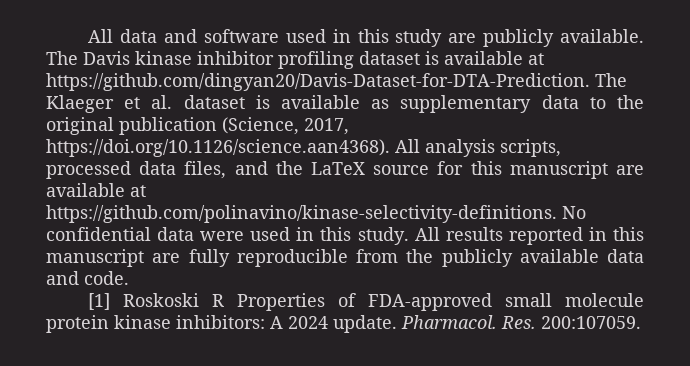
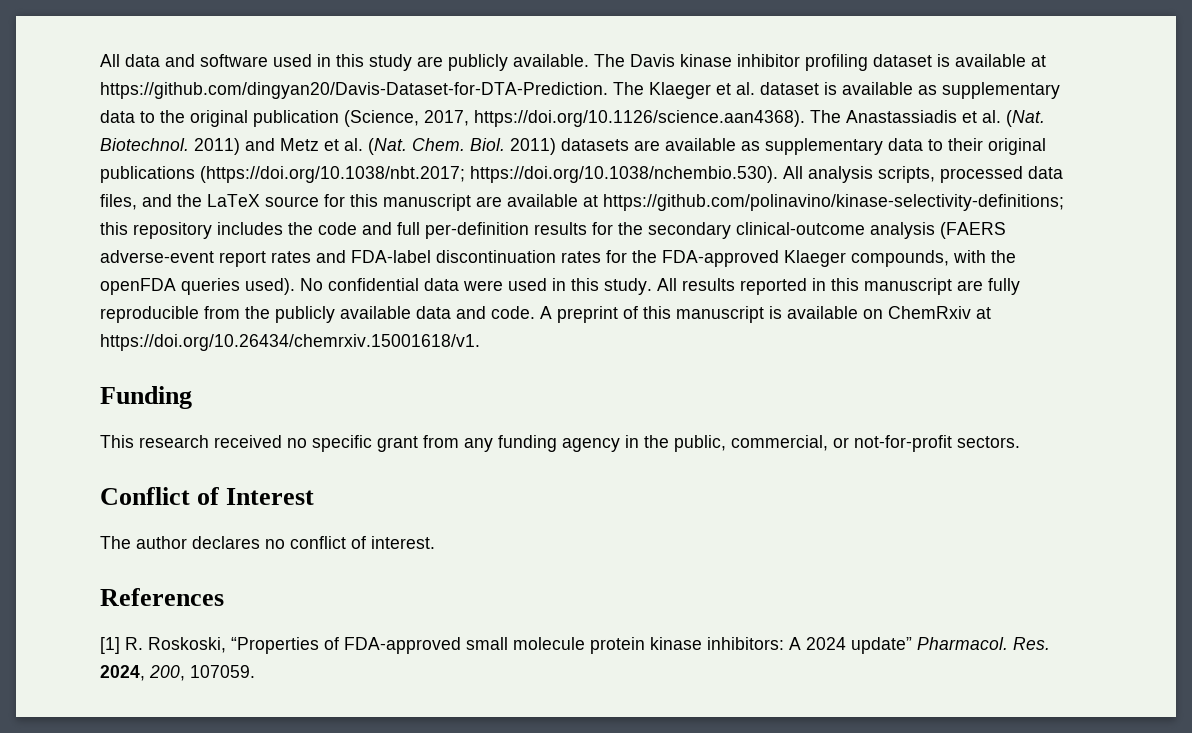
- The Davis kinase inhibitor profiling dataset is available at https://github.com/dingyan20/Davis-Dataset-for-DTA-Prediction. The Klaeger et al. dataset is available as supplementary data to the original publication (Science, 2017, https://doi.org/10.1126/science.aan4368). All analysis scripts, processed data files, and the LaTeX source for this manuscript are available at https://github.com/polinavino/kinase-selectivity-definitions. No confidential data were used in this study.
+ The Davis kinase inhibitor profiling dataset is available at https://github.com/dingyan20/Davis-Dataset-for-DTA-Prediction. The Klaeger et al. dataset is available as supplementary data to the original publication (Science, 2017, https://doi.org/10.1126/science.aan4368). The Anastassiadis et al. (Nat. Biotechnol. 2011) and Metz et al. (Nat. Chem. Biol. 2011) datasets are available as supplementary data to their original publications (https://doi.org/10.1038/nbt.2017; https://doi.org/10.1038/nchembio.530). All analysis scripts, processed data files, and the LaTeX source for this manuscript are available at https://github.com/polinavino/kinase-selectivity-definitions; this repository includes the code and full per-definition results for the secondary clinical-outcome analysis (FAERS adverse-event report rates and FDA-label discontinuation rates for the FDA-approved Klaeger compounds, with the openFDA queries used). No confidential data were used in this study.
- All results reported in this manuscript are fully reproducible from the publicly available data and code.
- [1] Roskoski R Properties of FDA-approved small molecule protein kinase inhibitors: A 2024 update. Pharmacol.
+ All results reported in this manuscript are fully reproducible from the publicly available data and code. A preprint of this manuscript is available on ChemRxiv at https://doi.org/10.26434/chemrxiv.15001618/v1.
+ Funding
+ This research received no specific grant from any funding agency in the public, commercial, or not-for-profit sectors.
+ Conflict of Interest
+ The author declares no conflict of interest.
+ References
+ [1] R. Roskoski, “Properties of FDA-approved small molecule protein kinase inhibitors: A 2024 update” Pharmacol.
- Res. 200:107059.
+ Res. 2024, 200, 107059.

